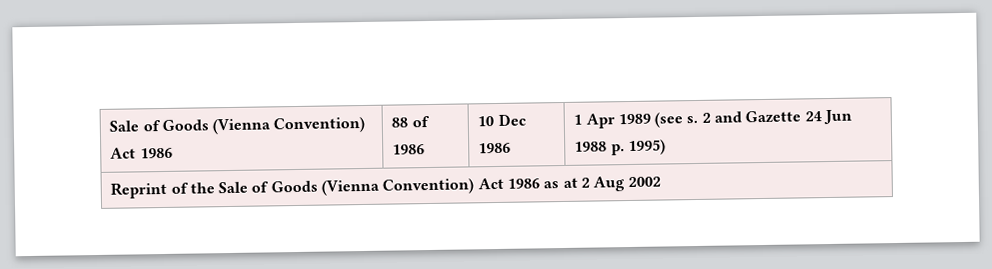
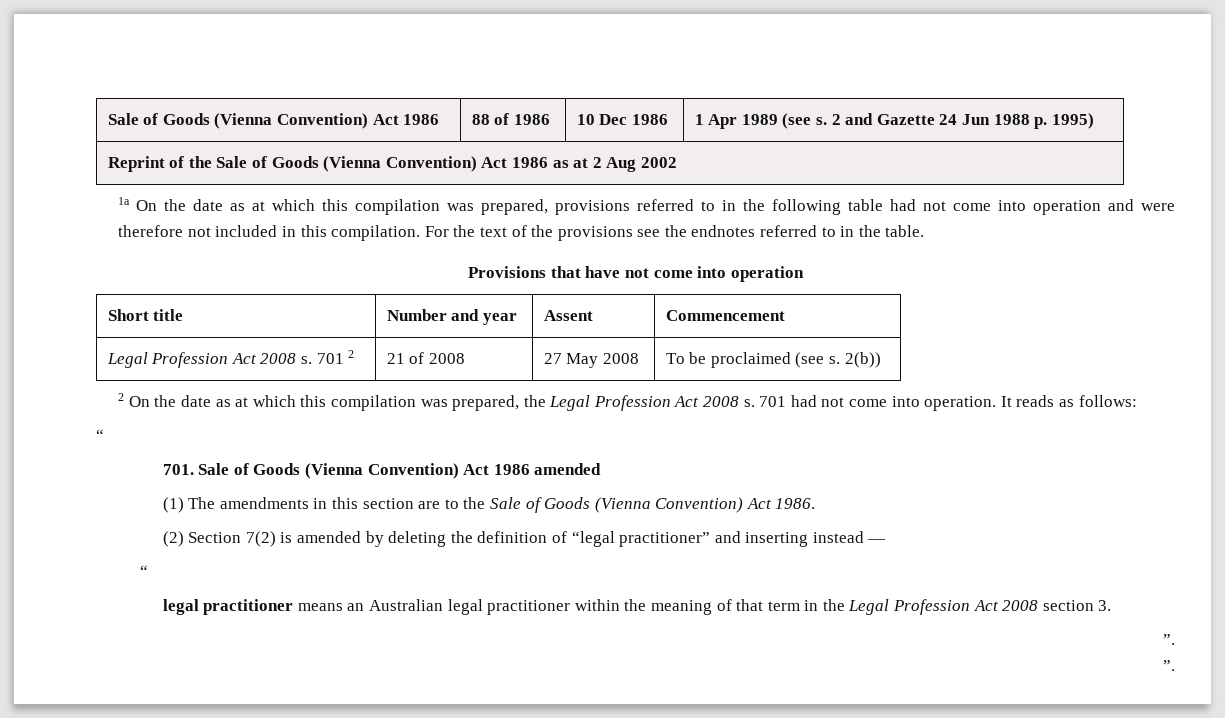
+ 1a On the date as at which this compilation was prepared, provisions referred to in the following table had not come into operation and were therefore not included in this compilation. For the text of the provisions see the endnotes referred to in the table.
+ Provisions that have not come into operation
+ Short title | Number and year | Assent | Commencement
+ Legal Profession Act 2008 s. 701 2 | 21 of 2008 | 27 May 2008 | To be proclaimed (see s. 2(b))
+ 2 On the date as at which this compilation was prepared, the Legal Profession Act 2008 s. 701 had not come into operation. It reads as follows:
+ “
+ 701. Sale of Goods (Vienna Convention) Act 1986 amended
+ (1) The amendments in this section are to the Sale of Goods (Vienna Convention) Act 1986.
+ (2) Section 7(2) is amended by deleting the definition of “legal practitioner” and inserting instead —
+ “
+ legal practitioner means an Australian legal practitioner within the meaning of that term in the Legal Profession Act 2008 section 3.
+ ”.
+ ”.

